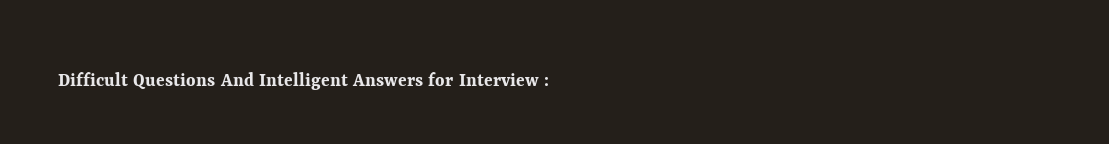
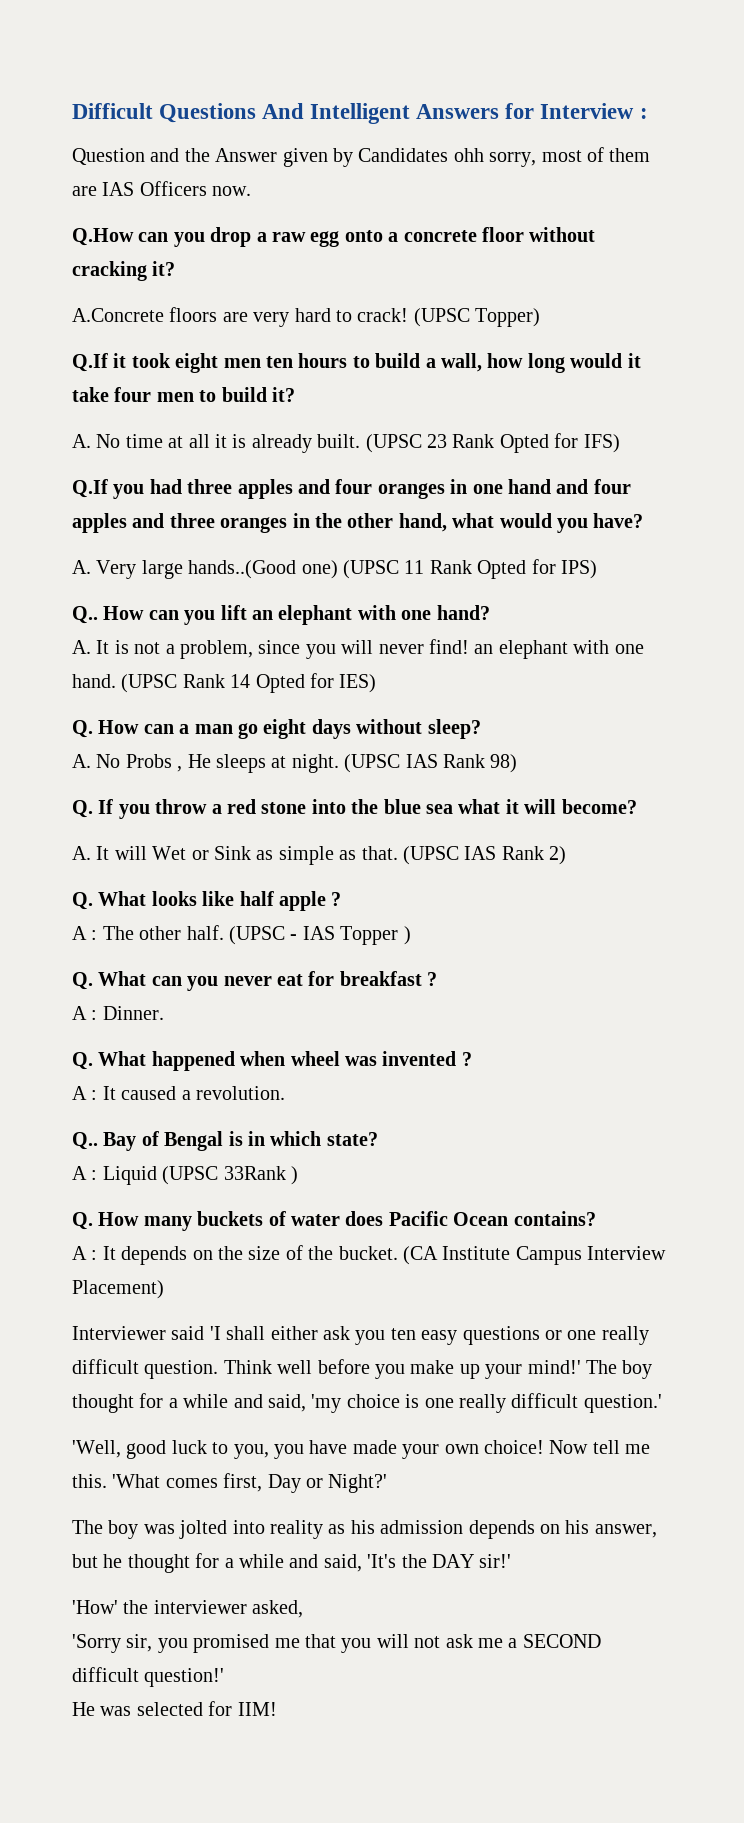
+ Question and the Answer given by Candidates ohh sorry, most of them are IAS Officers now.
+ Q.How can you drop a raw egg onto a concrete floor without cracking it?
+ A.Concrete floors are very hard to crack! (UPSC Topper)
+ Q.If it took eight men ten hours to build a wall, how long would it take four men to build it?
+ A. No time at all it is already built. (UPSC 23 Rank Opted for IFS)
+ Q.If you had three apples and four oranges in one hand and four apples and three oranges in the other hand, what would you have?
+ A. Very large hands..(Good one) (UPSC 11 Rank Opted for IPS)
+ Q.. How can you lift an elephant with one hand?
+ A. It is not a problem, since you will never find! an elephant with one hand. (UPSC Rank 14 Opted for IES)
+ Q. How can a man go eight days without sleep?
+ A. No Probs , He sleeps at night. (UPSC IAS Rank 98)
+ Q. If you throw a red stone into the blue sea what it will become?
+ A. It will Wet or Sink as simple as that. (UPSC IAS Rank 2)
+ Q. What looks like half apple ?
+ A : The other half. (UPSC - IAS Topper )
+ Q. What can you never eat for breakfast ?
+ A : Dinner.
+ Q. What happened when wheel was invented ?
+ A : It caused a revolution.
+ Q.. Bay of Bengal is in which state?
+ A : Liquid (UPSC 33Rank )
+ Q. How many buckets of water does Pacific Ocean contains?
+ A : It depends on the size of the bucket. (CA Institute Campus Interview Placement)
+ Interviewer said 'I shall either ask you ten easy questions or one really difficult question. Think well before you make up your mind!' The boy thought for a while and said, 'my choice is one really difficult question.'
+ 'Well, good luck to you, you have made your own choice! Now tell me this. 'What comes first, Day or Night?'
+ The boy was jolted into reality as his admission depends on his answer, but he thought for a while and said, 'It's the DAY sir!'
+ 'How' the interviewer asked,
+ 'Sorry sir, you promised me that you will not ask me a SECOND difficult question!'
+ He was selected for IIM!

